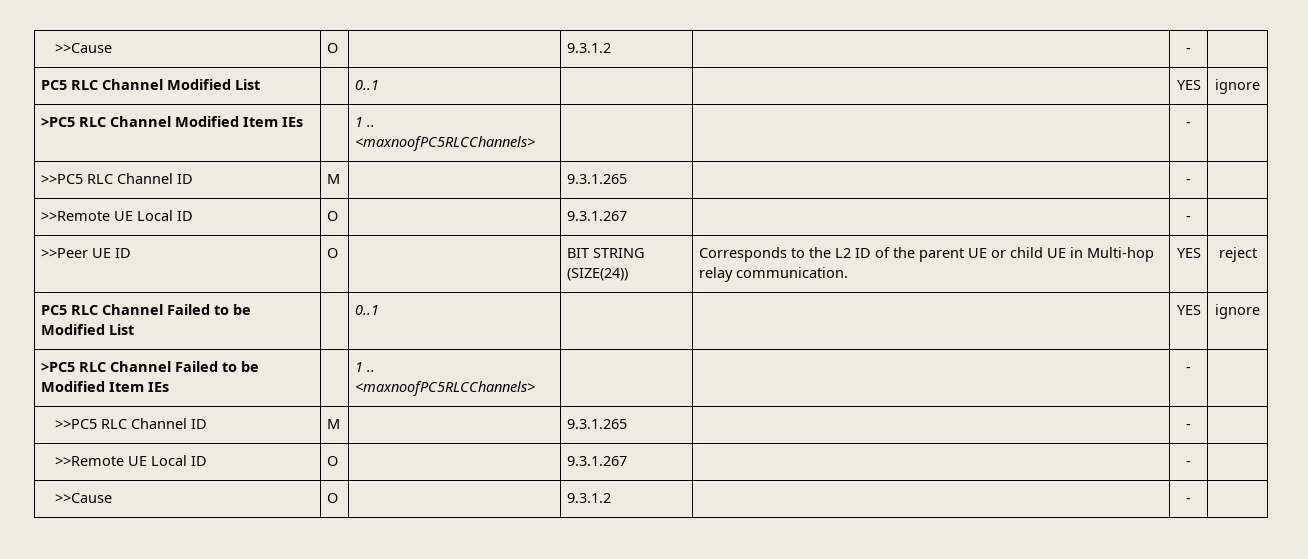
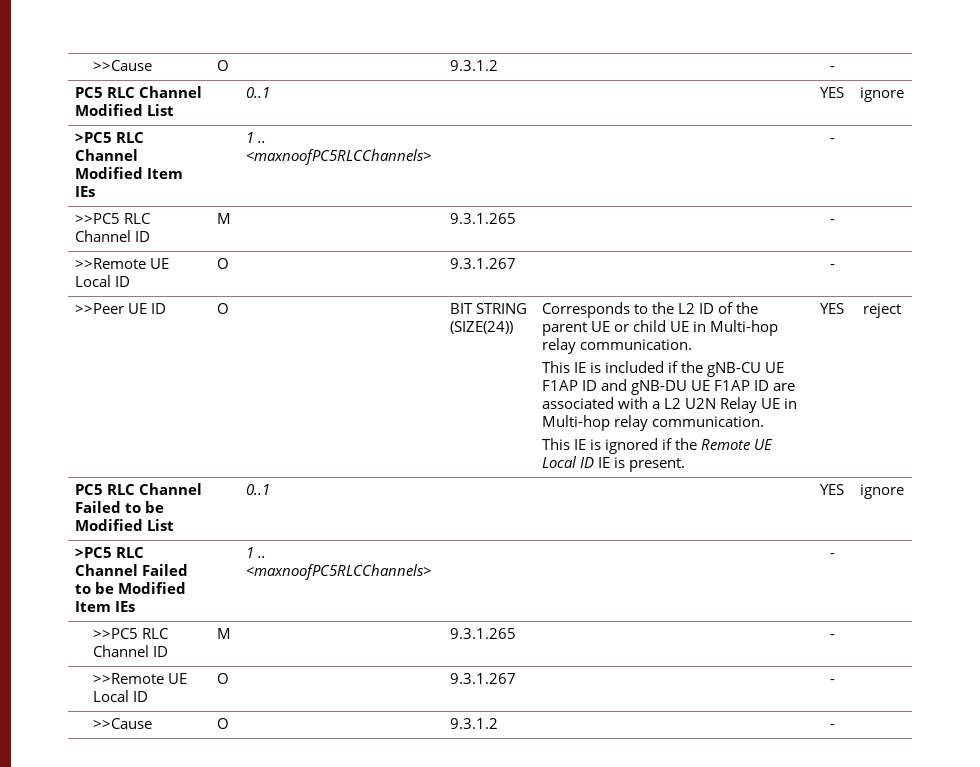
+ This IE is included if the gNB-CU UE F1AP ID and gNB-DU UE F1AP ID are associated with a L2 U2N Relay UE in Multi-hop relay communication.
+ This IE is ignored if the Remote UE Local ID IE is present.

